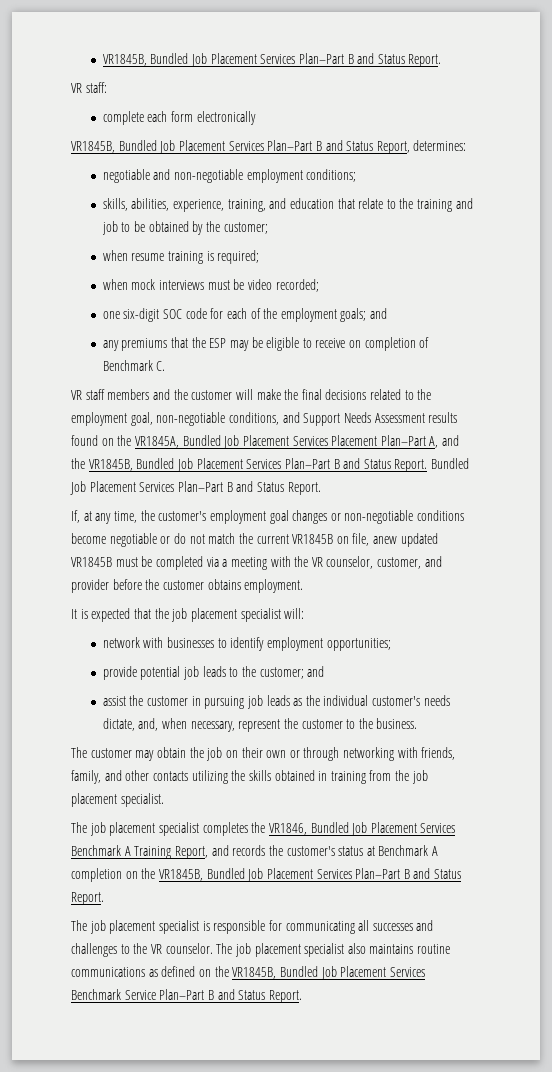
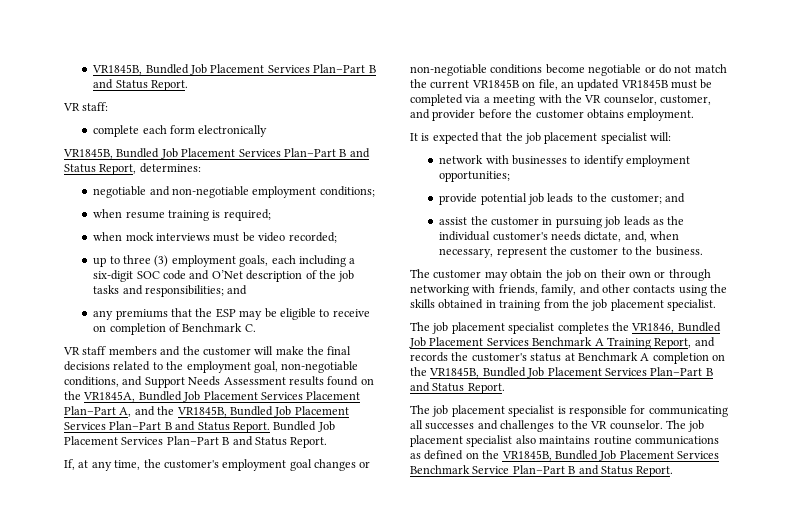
- skills, abilities, experience, training, and education that relate to the training and job to be obtained by the customer;
- one six-digit SOC code for each of the employment goals; and
+ up to three (3) employment goals, each including a six-digit SOC code and O’Net description of the job tasks and responsibilities; and
- If, at any time, the customer's employment goal changes or non-negotiable conditions become negotiable or do not match the current VR1845B on file, anew updated VR1845B must be completed via a meeting with the VR counselor, customer, and provider before the customer obtains employment.
+ If, at any time, the customer's employment goal changes or non-negotiable conditions become negotiable or do not match the current VR1845B on file, an updated VR1845B must be completed via a meeting with the VR counselor, customer, and provider before the customer obtains employment.
- The customer may obtain the job on their own or through networking with friends, family, and other contacts utilizing the skills obtained in training from the job placement specialist.
+ The customer may obtain the job on their own or through networking with friends, family, and other contacts using the skills obtained in training from the job placement specialist.

